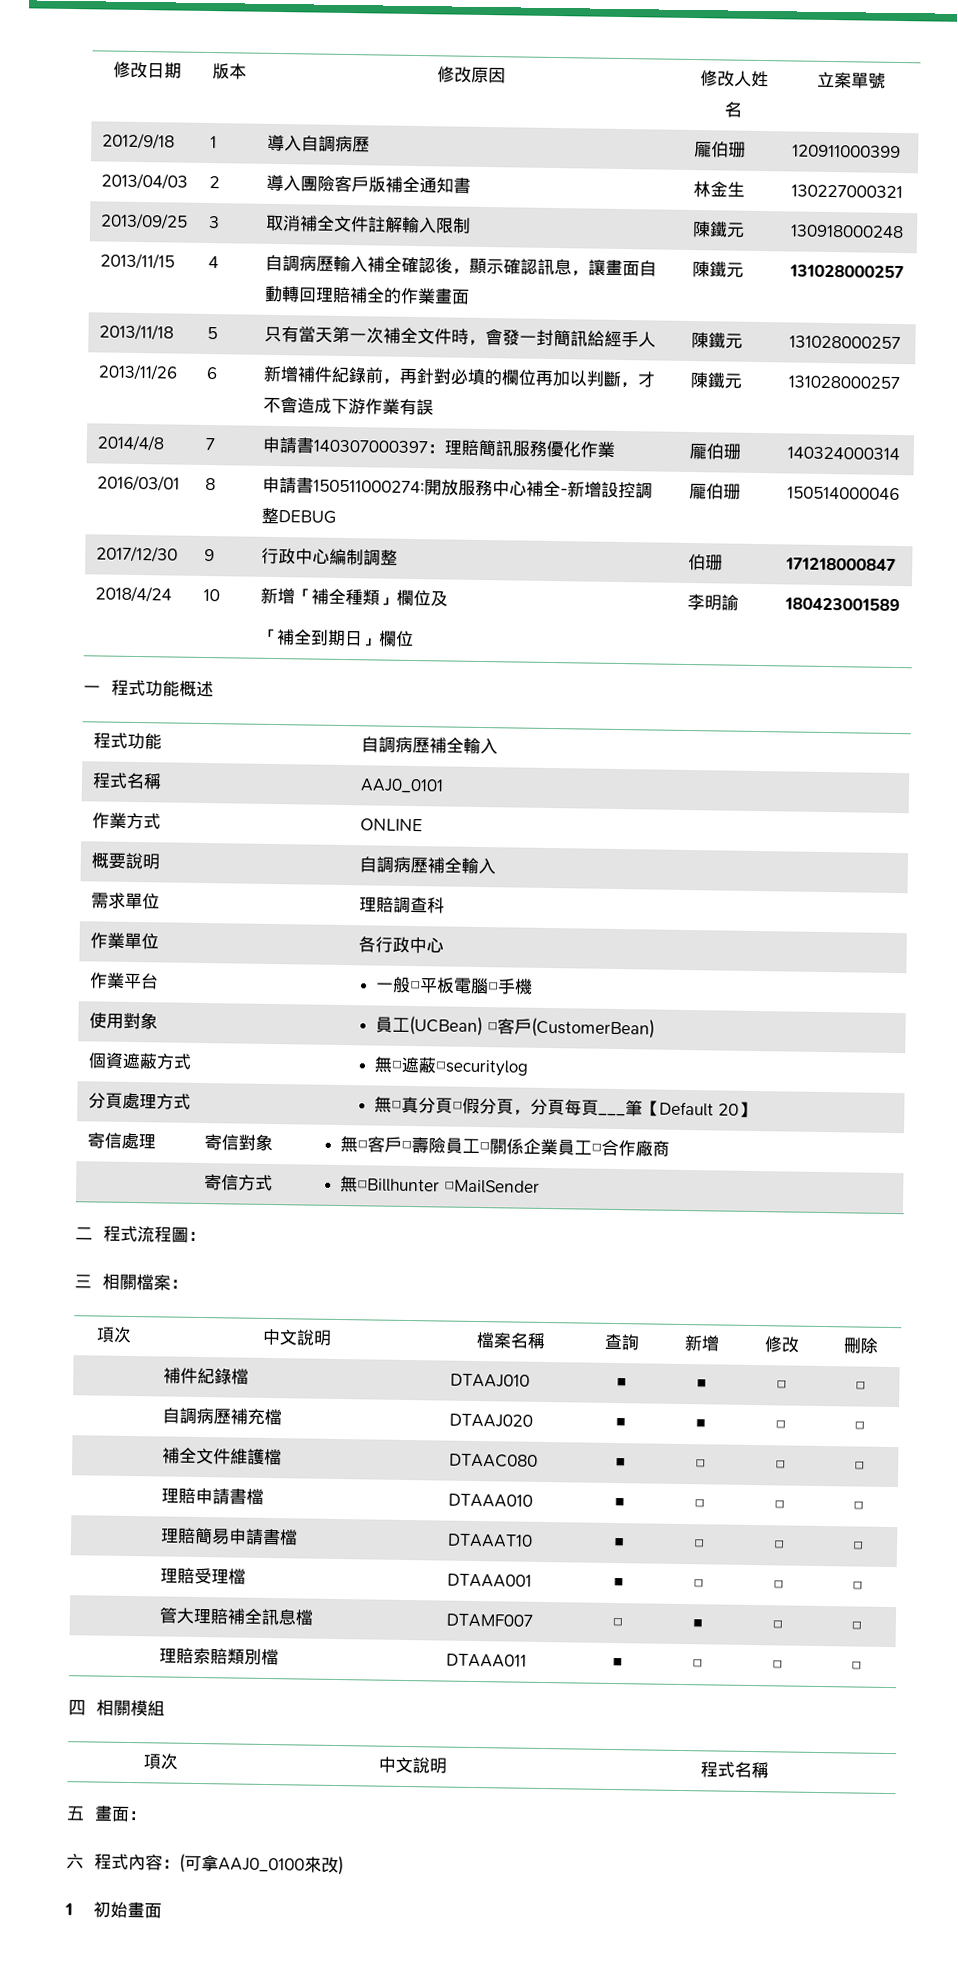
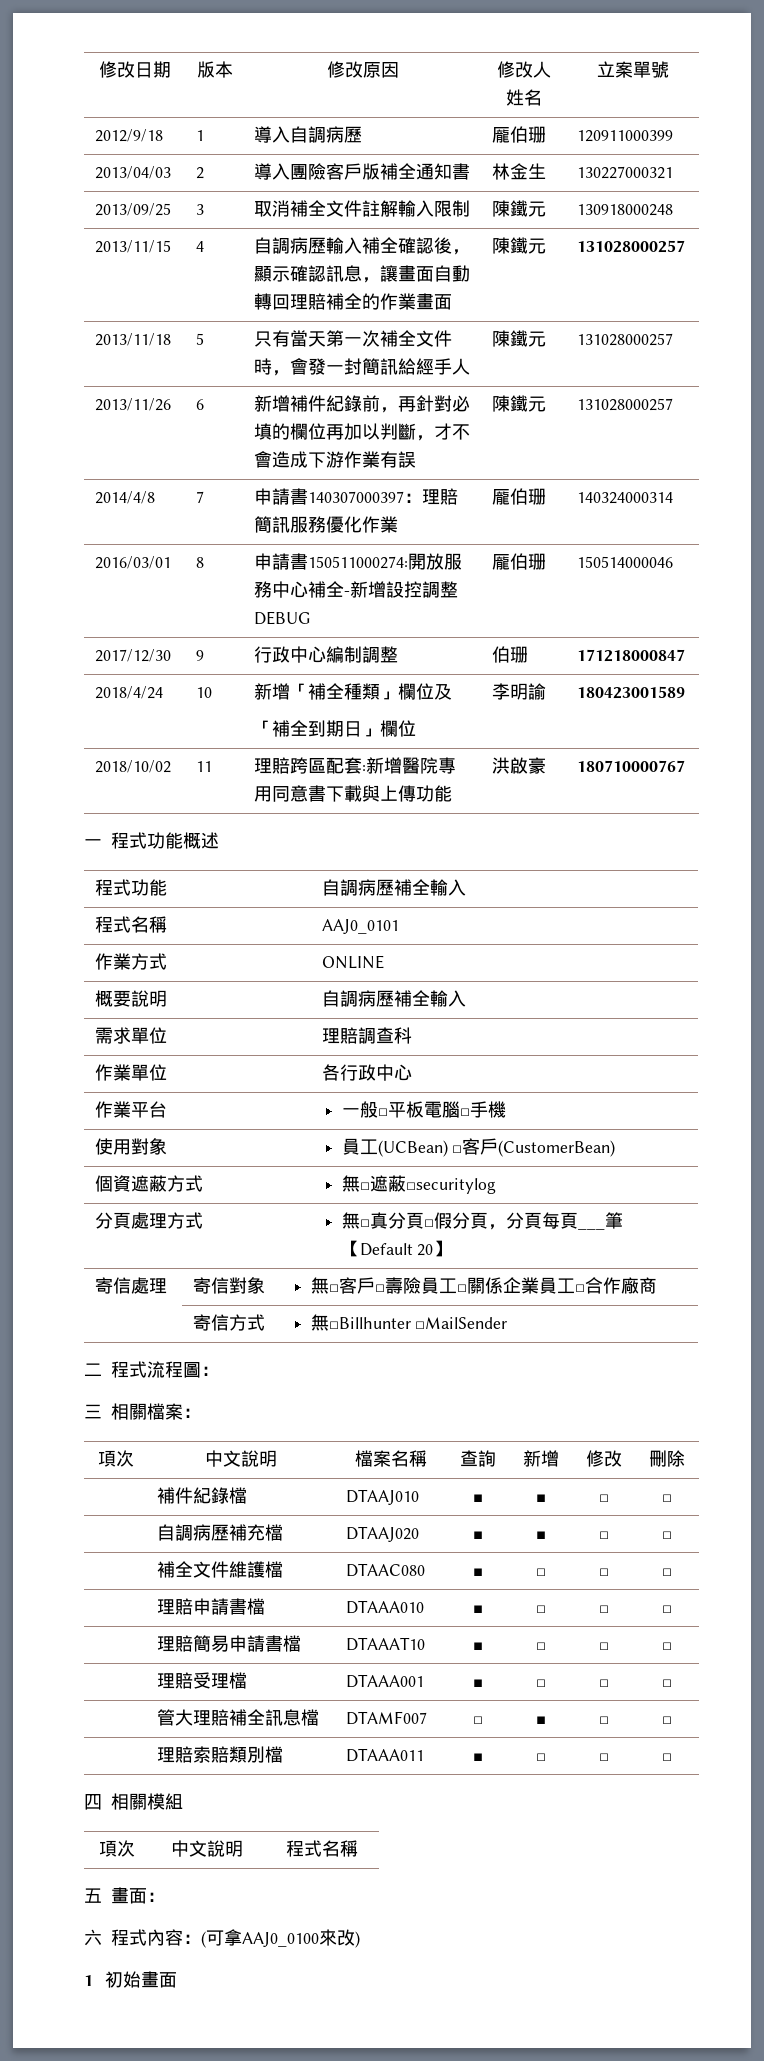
+ 2018/10/02 | 11 | 理賠跨區配套:新增醫院專用同意書下載與上傳功能 | 洪啟豪 | 180710000767

